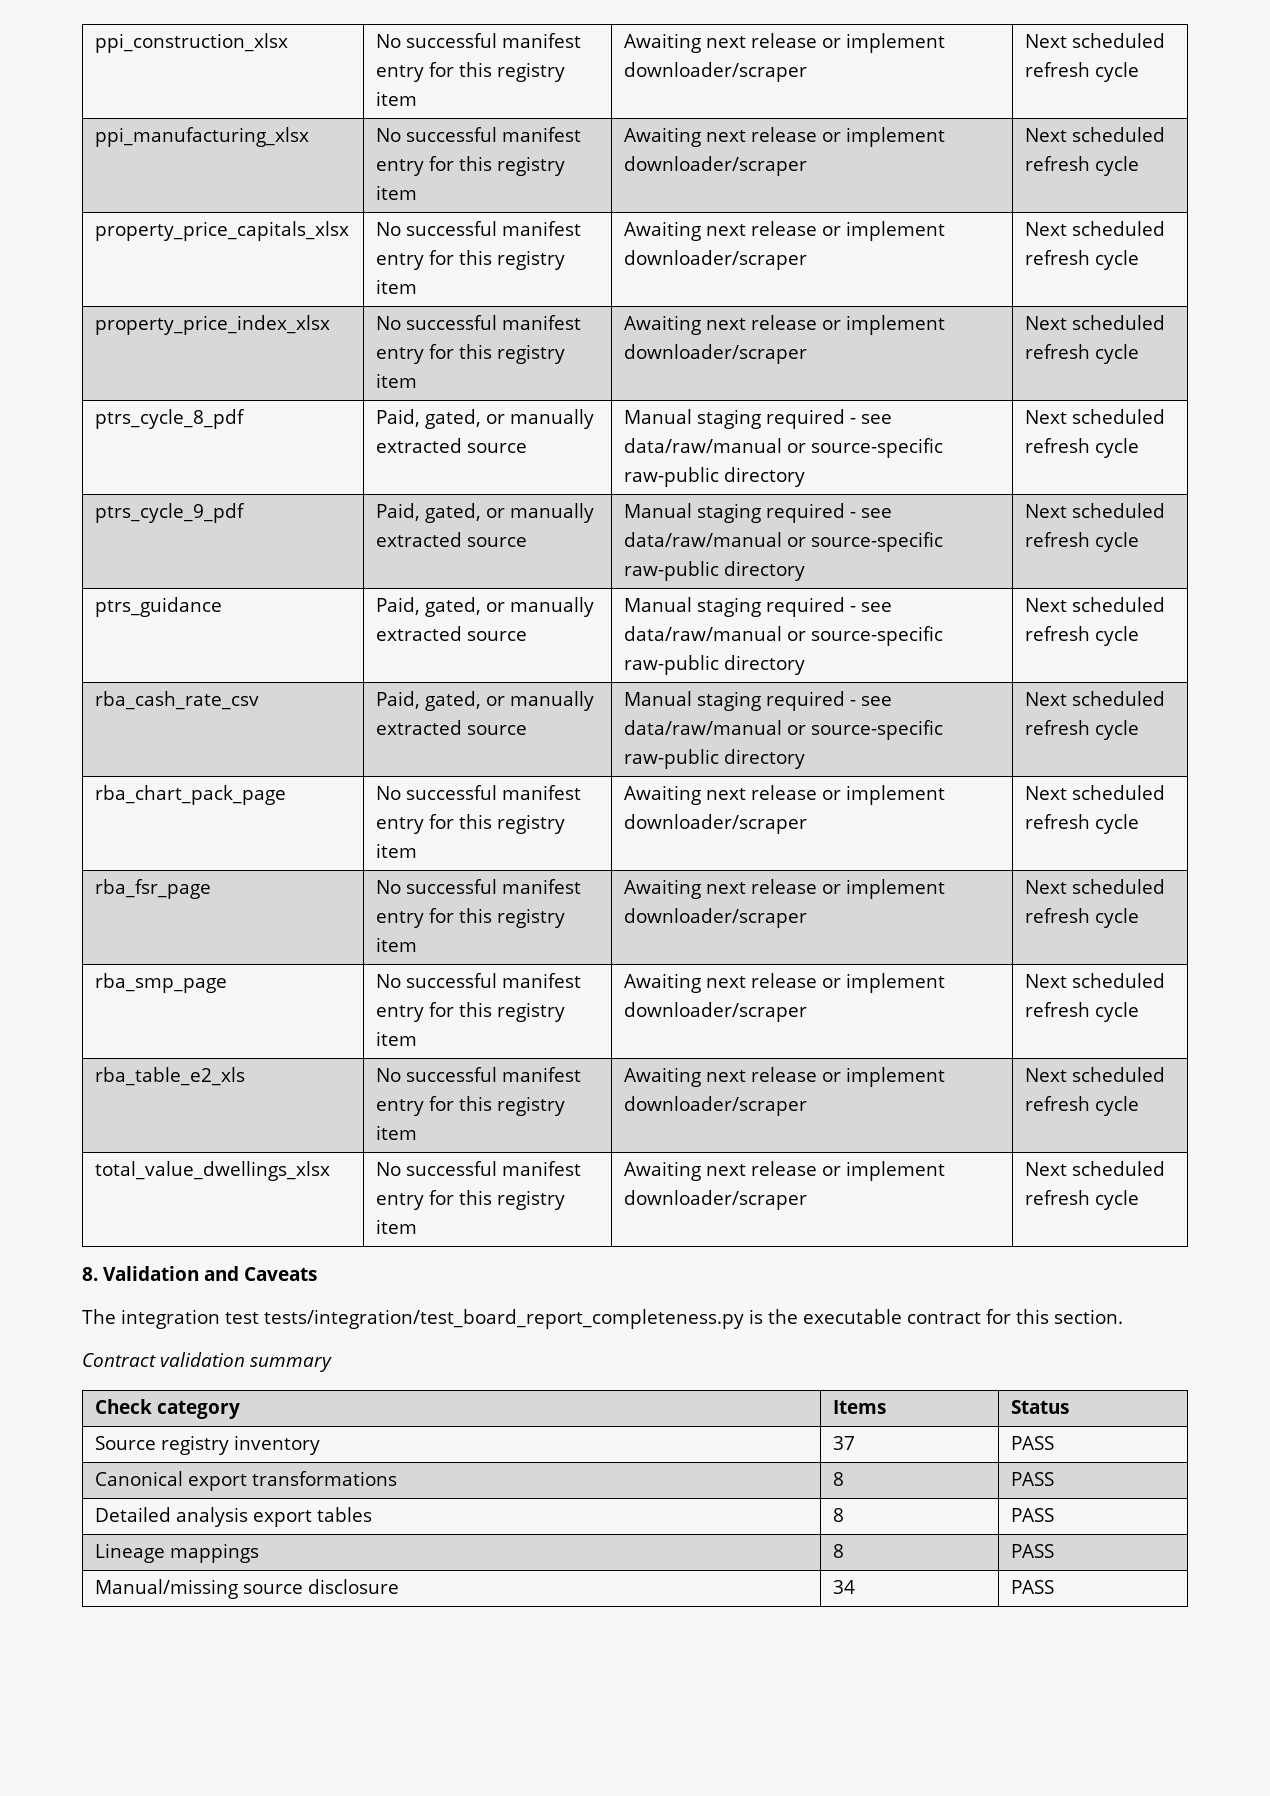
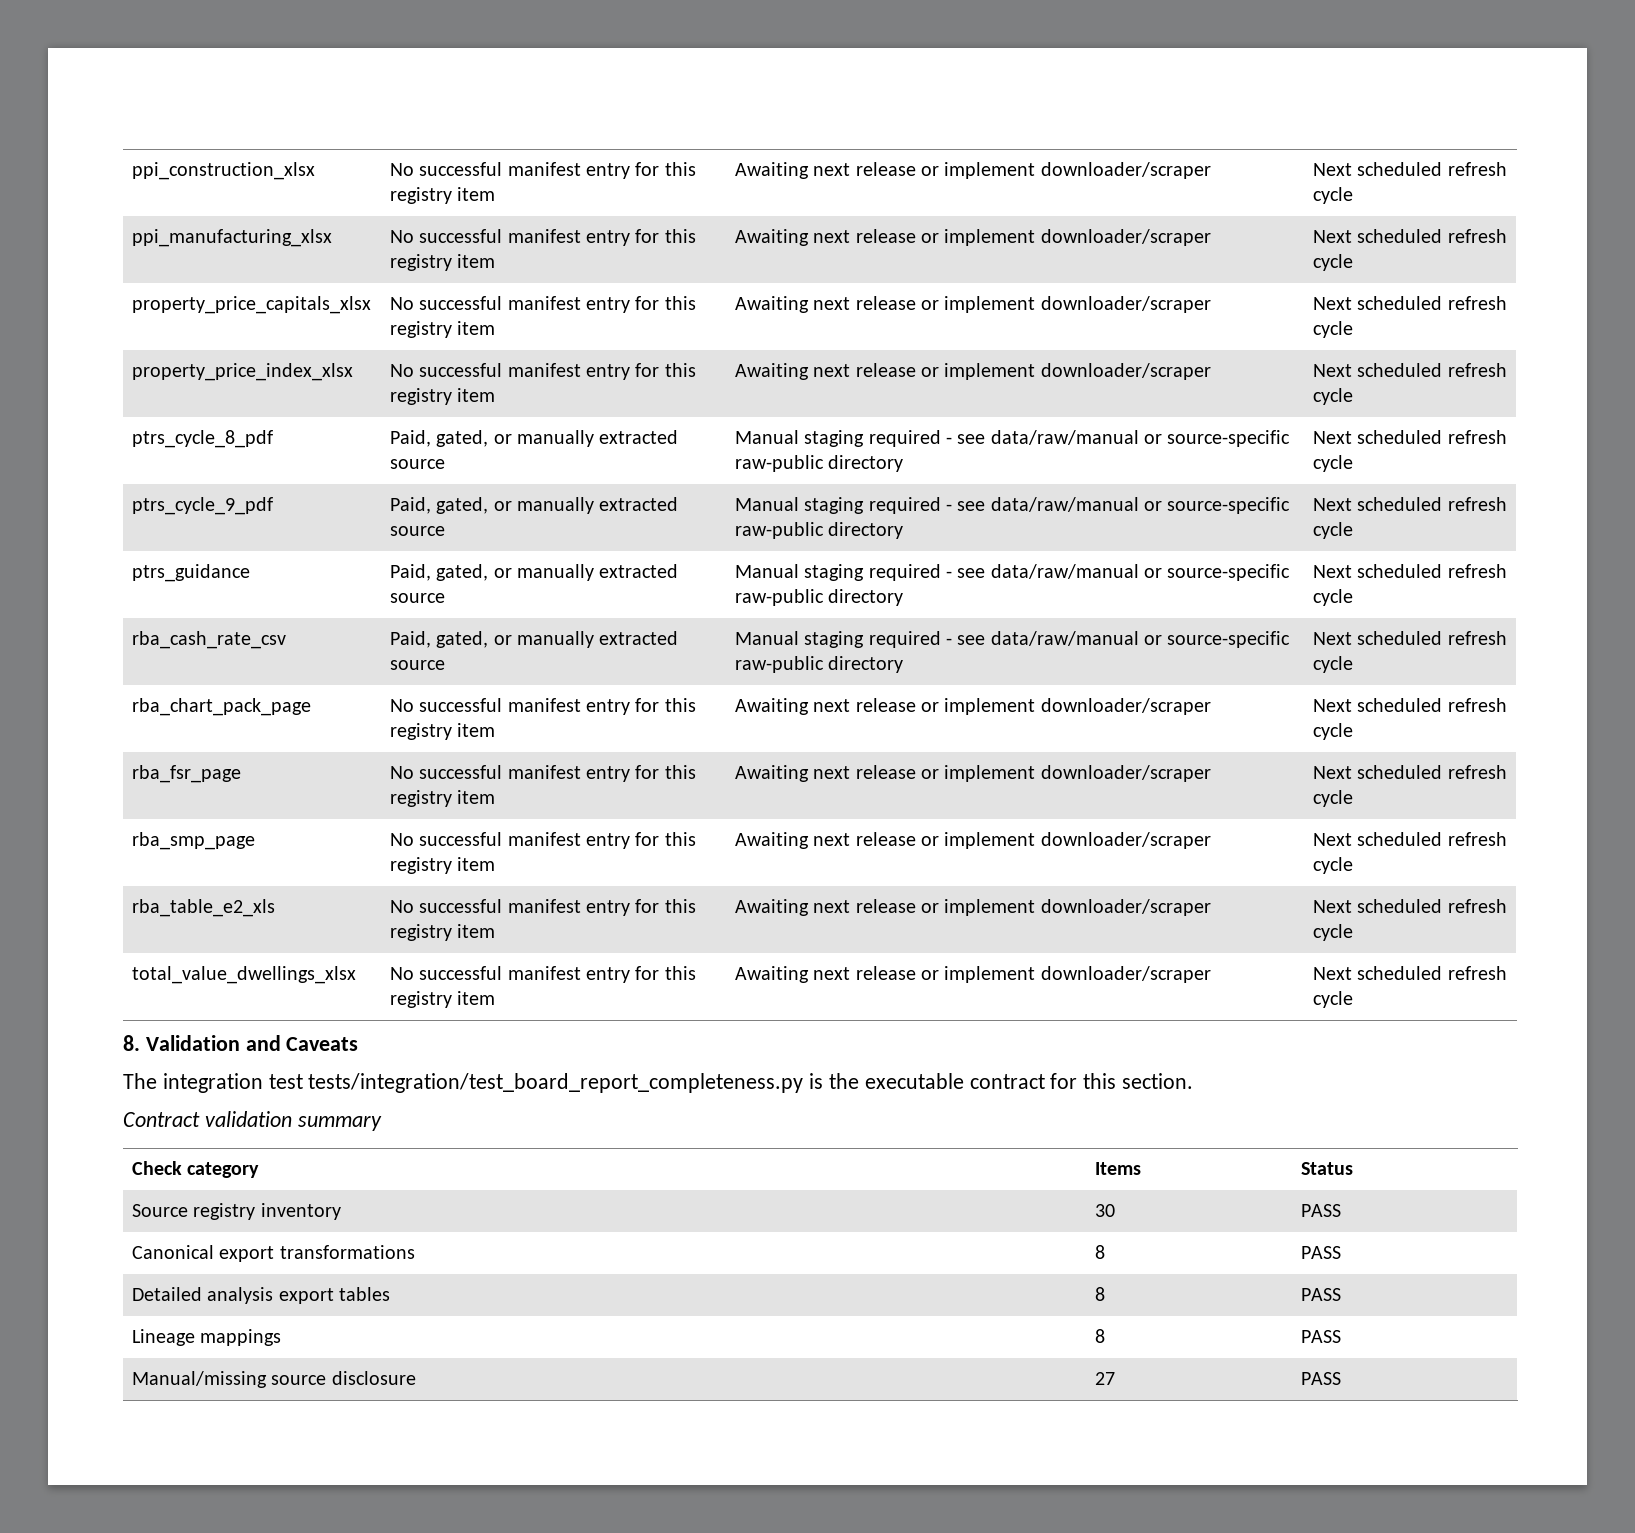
- Source registry inventory | 37 | PASS
+ Source registry inventory | 30 | PASS
- Manual/missing source disclosure | 34 | PASS
+ Manual/missing source disclosure | 27 | PASS

